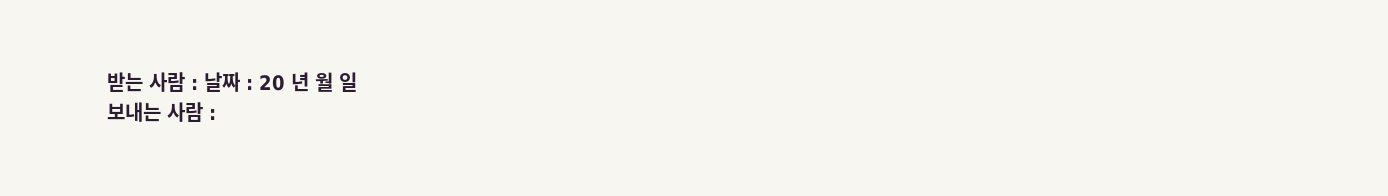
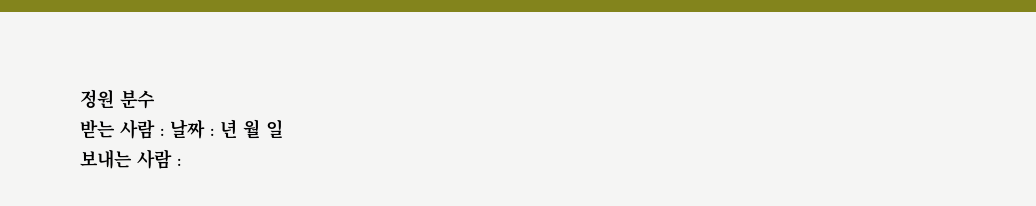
+ 정원 분수
- 받는 사람 : 날짜 : 20 년 월 일
+ 받는 사람 : 날짜 : 년 월 일

